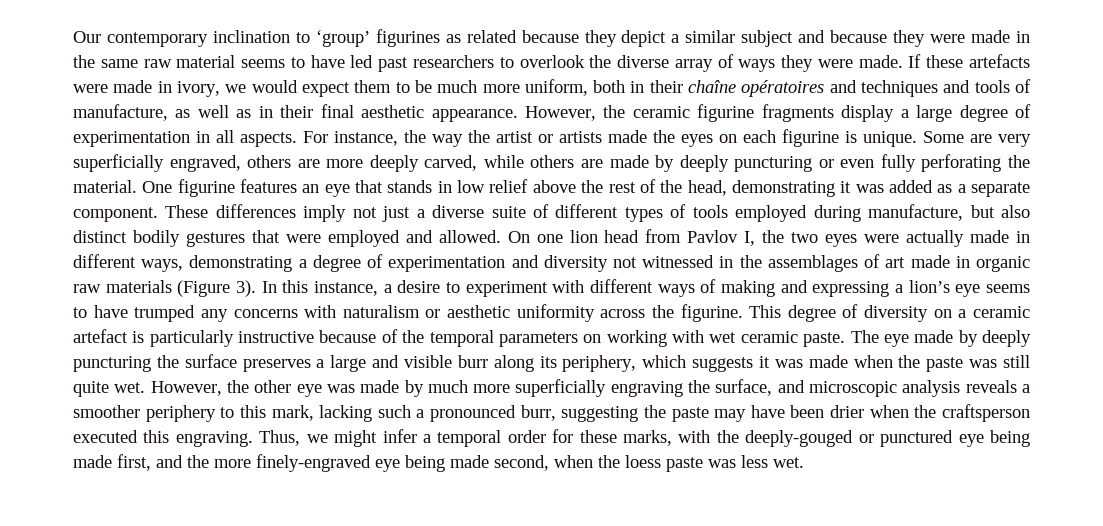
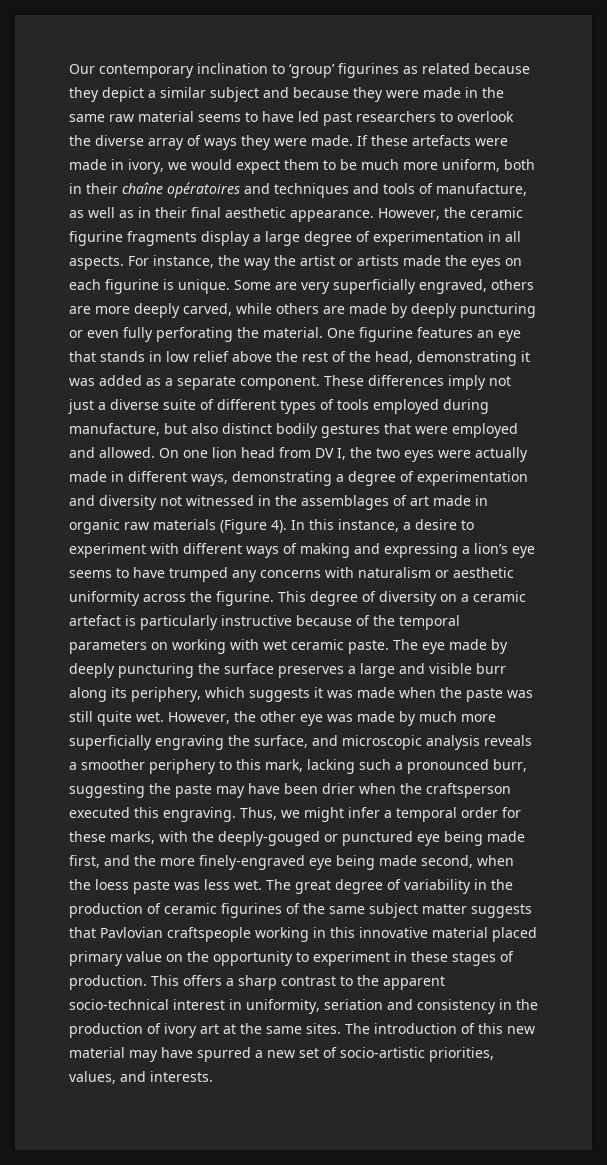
- On one lion head from Pavlov I, the two eyes were actually made in different ways, demonstrating a degree of experimentation and diversity not witnessed in the assemblages of art made in organic raw materials (Figure 3).
+ On one lion head from DV I, the two eyes were actually made in different ways, demonstrating a degree of experimentation and diversity not witnessed in the assemblages of art made in organic raw materials (Figure 4).
+ The great degree of variability in the production of ceramic figurines of the same subject matter suggests that Pavlovian craftspeople working in this innovative material placed primary value on the opportunity to experiment in these stages of production. This offers a sharp contrast to the apparent socio-technical interest in uniformity, seriation and consistency in the production of ivory art at the same sites. The introduction of this new material may have spurred a new set of socio-artistic priorities, values, and interests.

